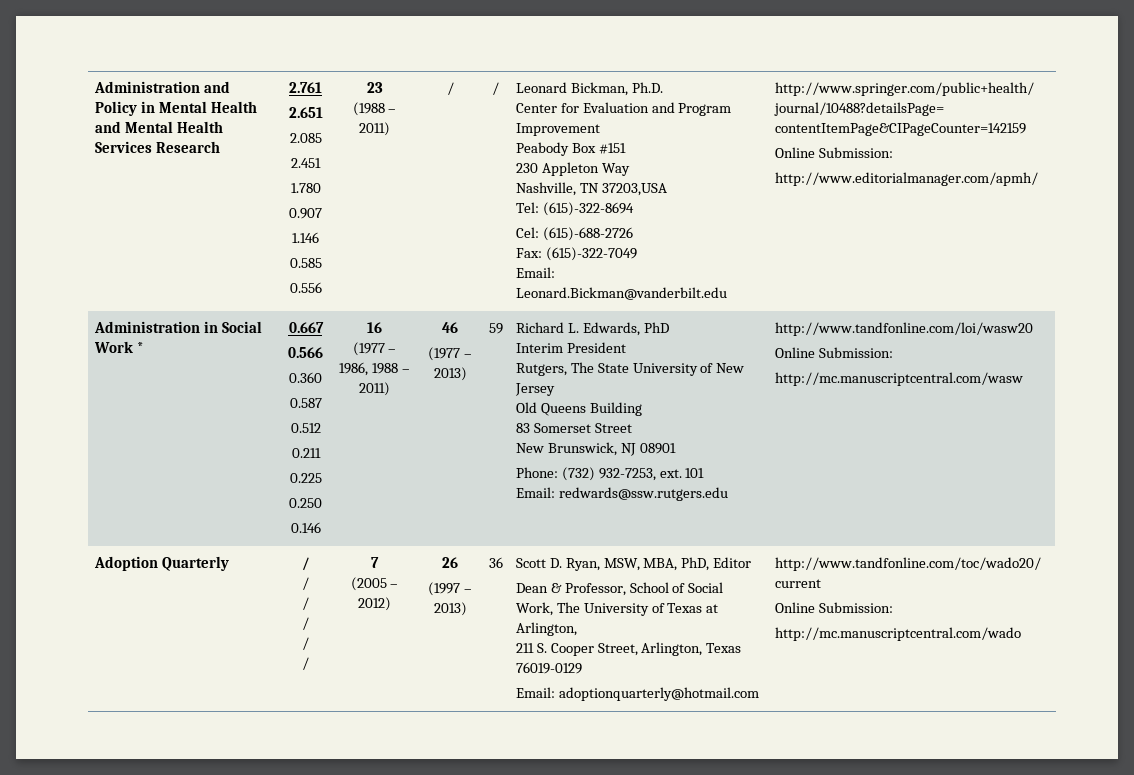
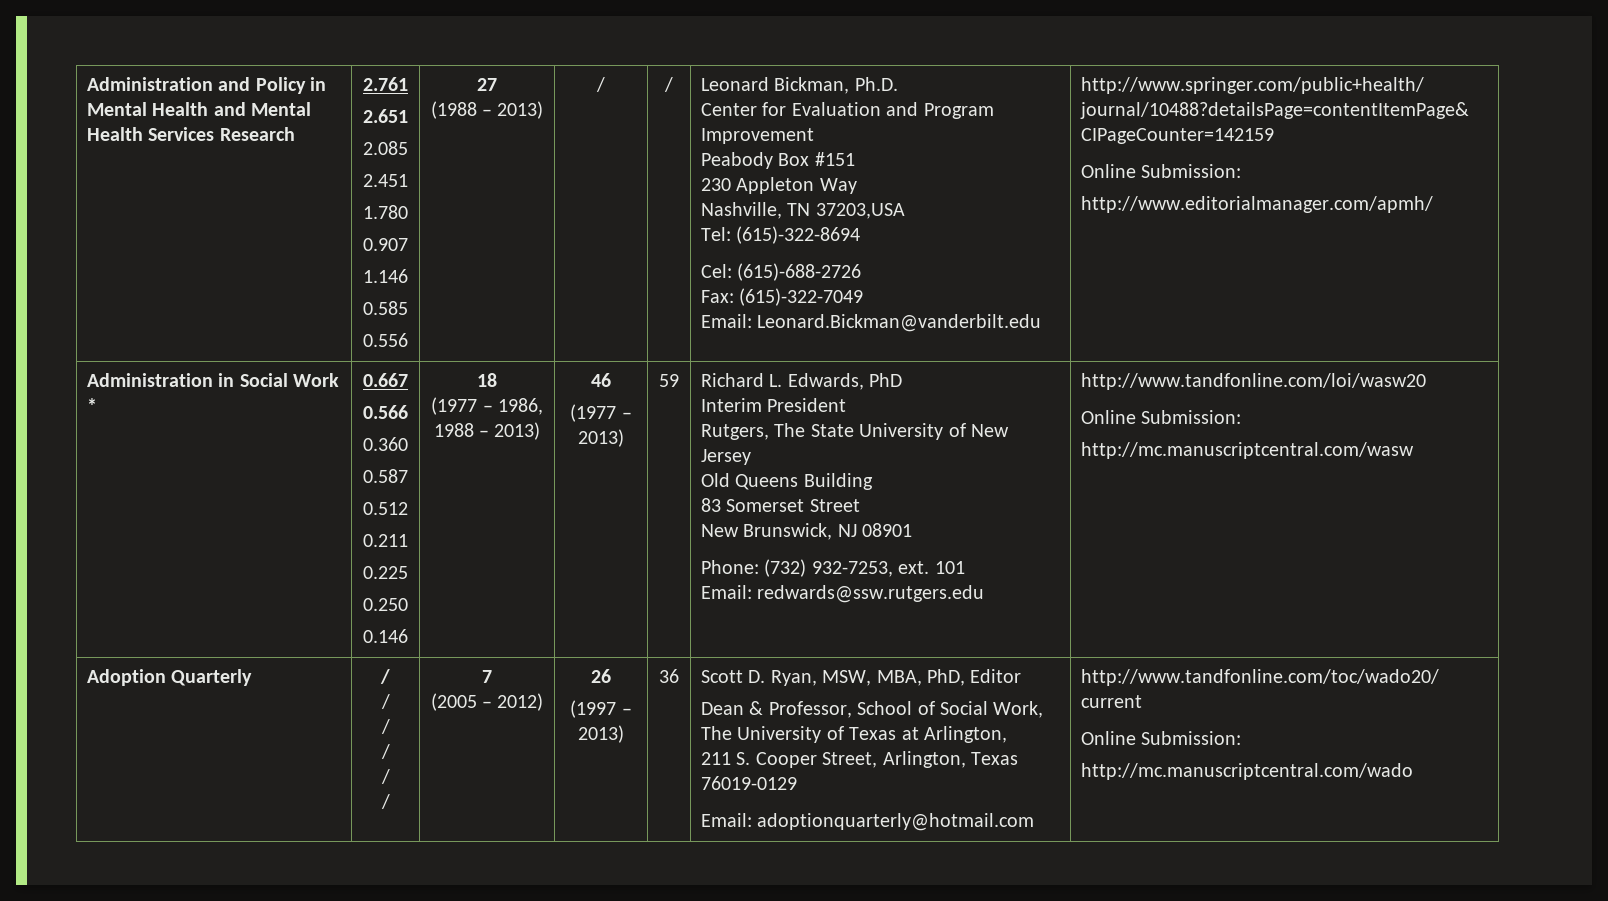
- 23
+ 27
- (1988 – 2011)
+ (1988 – 2013)
- 16
+ 18
- (1977 – 1986, 1988 – 2011)
+ (1977 – 1986, 1988 – 2013)

